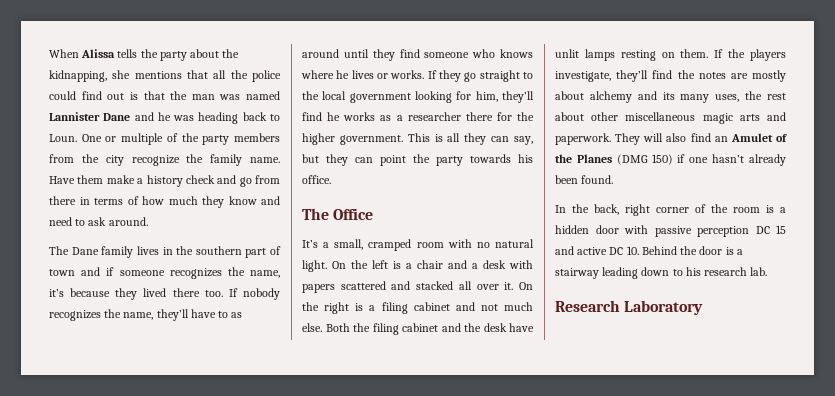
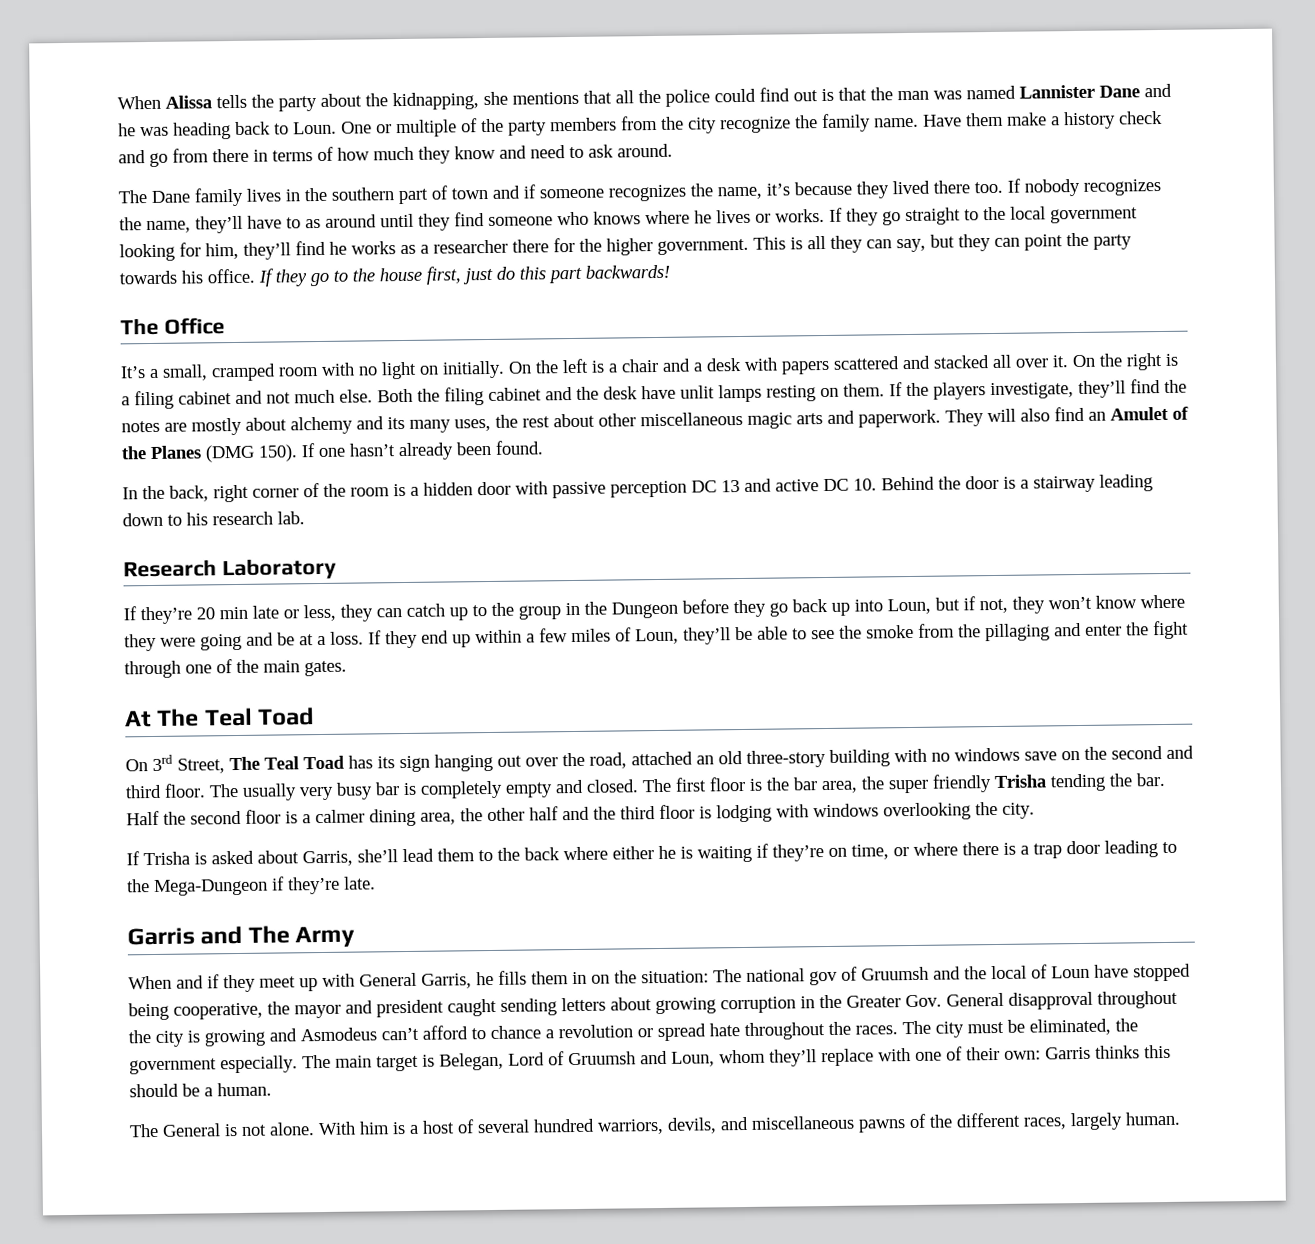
+ If they go to the house first, just do this part backwards!
- It’s a small, cramped room with no natural light.
+ It’s a small, cramped room with no light on initially.
- They will also find an Amulet of the Planes (DMG 150) if one hasn’t already been found.
+ They will also find an Amulet of the Planes (DMG 150). If one hasn’t already been found.
- In the back, right corner of the room is a hidden door with passive perception DC 15 and active DC 10. Behind the door is a stairway leading down to his research lab.
+ In the back, right corner of the room is a hidden door with passive perception DC 13 and active DC 10. Behind the door is a stairway leading down to his research lab.
+ If they’re 20 min late or less, they can catch up to the group in the Dungeon before they go back up into Loun, but if not, they won’t know where they were going and be at a loss. If they end up within a few miles of Loun, they’ll be able to see the smoke from the pillaging and enter the fight through one of the main gates.
+ At The Teal Toad
+ On 3rd Street, The Teal Toad has its sign hanging out over the road, attached an old three-story building with no windows save on the second and third floor. The usually very busy bar is completely empty and closed. The first floor is the bar area, the super friendly Trisha tending the bar. Half the second floor is a calmer dining area, the other half and the third floor is lodging with windows overlooking the city.
+ If Trisha is asked about Garris, she’ll lead them to the back where either he is waiting if they’re on time, or where there is a trap door leading to the Mega-Dungeon if they’re late.
+ Garris and The Army
+ When and if they meet up with General Garris, he fills them in on the situation: The national gov of Gruumsh and the local of Loun have stopped being cooperative, the mayor and president caught sending letters about growing corruption in the Greater Gov. General disapproval throughout the city is growing and Asmodeus can’t afford to chance a revolution or spread hate throughout the races. The city must be eliminated, the government especially. The main target is Belegan, Lord of Gruumsh and Loun, whom they’ll replace with one of their own: Garris thinks this should be a human.
+ The General is not alone. With him is a host of several hundred warriors, devils, and miscellaneous pawns of the different races, largely human.

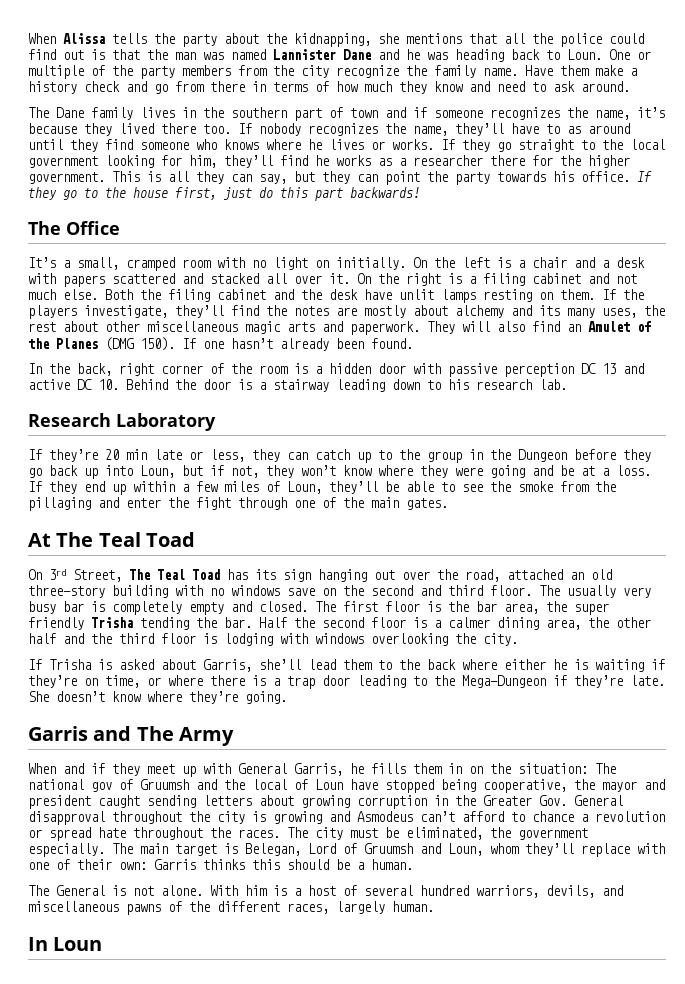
+ She doesn’t know where they’re going.
+ In Loun

